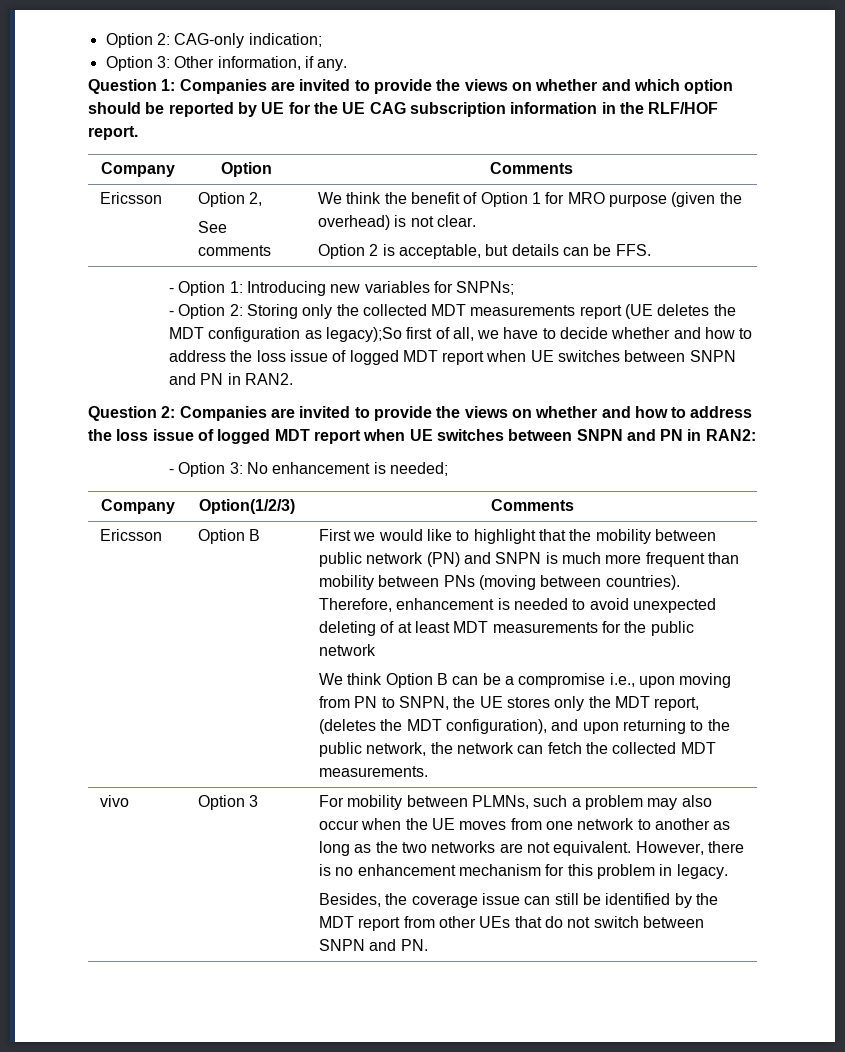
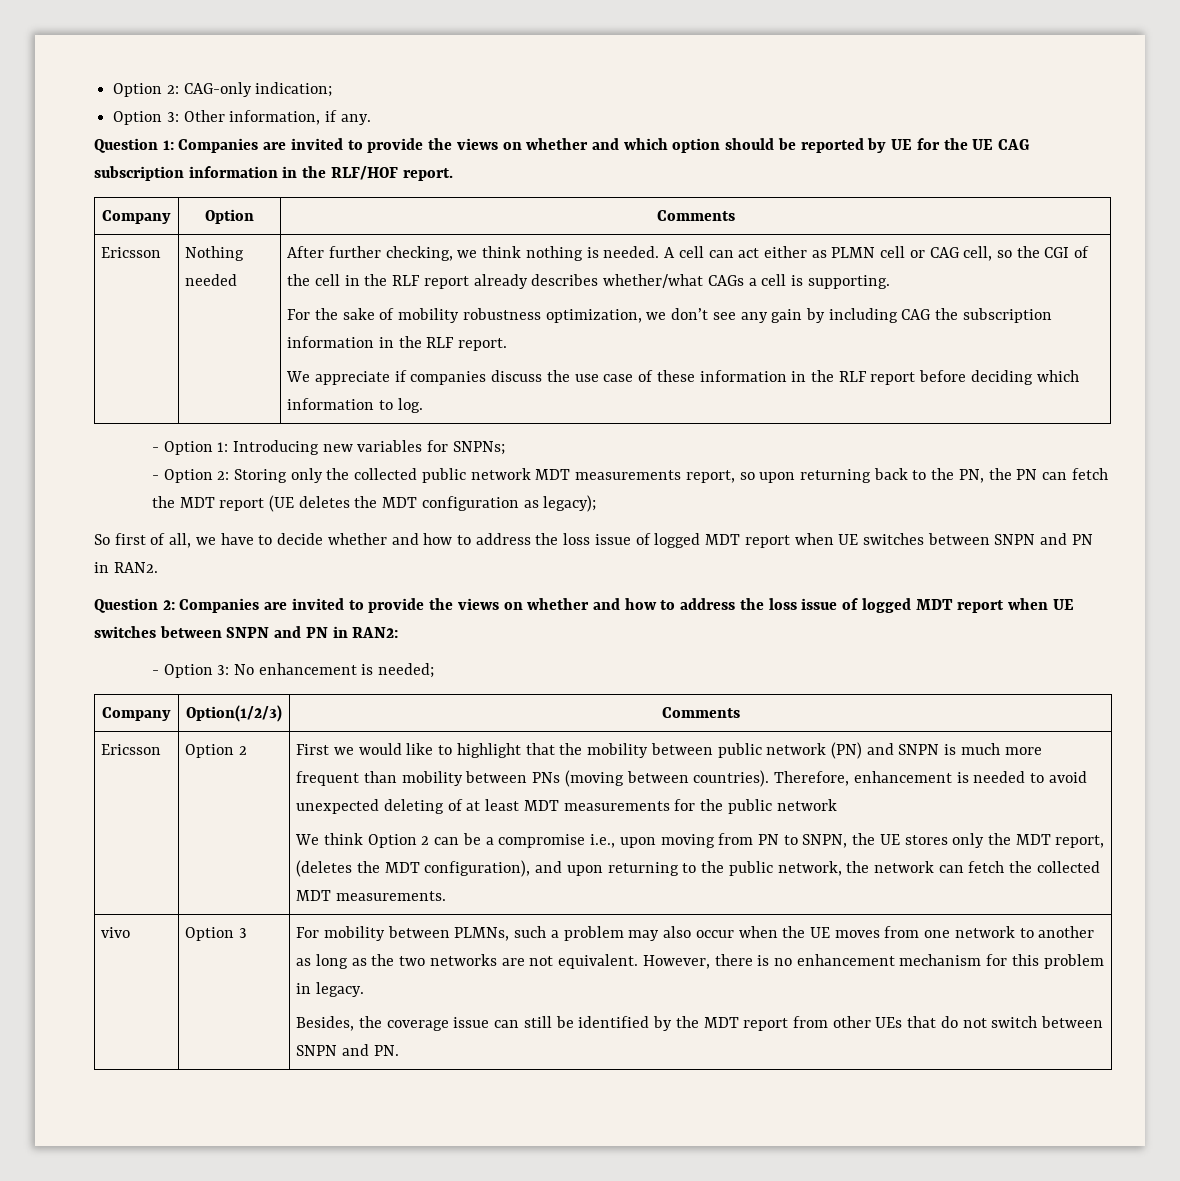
- Option 2,
- See comments | We think the benefit of Option 1 for MRO purpose (given the overhead) is not clear.
- Option 2 is acceptable, but details can be FFS.
+ Nothing needed | After further checking, we think nothing is needed. A cell can act either as PLMN cell or CAG cell, so the CGI of the cell in the RLF report already describes whether/what CAGs a cell is supporting.
+ For the sake of mobility robustness optimization, we don’t see any gain by including CAG the subscription information in the RLF report.
+ We appreciate if companies discuss the use case of these information in the RLF report before deciding which information to log.
- - Option 2: Storing only the collected MDT measurements report (UE deletes the MDT configuration as legacy);So first of all, we have to decide whether and how to address the loss issue of logged MDT report when UE switches between SNPN and PN in RAN2.
+ - Option 2: Storing only the collected public network MDT measurements report, so upon returning back to the PN, the PN can fetch the MDT report (UE deletes the MDT configuration as legacy);
+ So first of all, we have to decide whether and how to address the loss issue of logged MDT report when UE switches between SNPN and PN in RAN2.
- Ericsson | Option B
+ Ericsson | Option 2
- We think Option B can be a compromise i.e., upon moving from PN to SNPN, the UE stores only the MDT report, (deletes the MDT configuration), and upon returning to the public network, the network can fetch the collected MDT measurements.
+ We think Option 2 can be a compromise i.e., upon moving from PN to SNPN, the UE stores only the MDT report, (deletes the MDT configuration), and upon returning to the public network, the network can fetch the collected MDT measurements.

